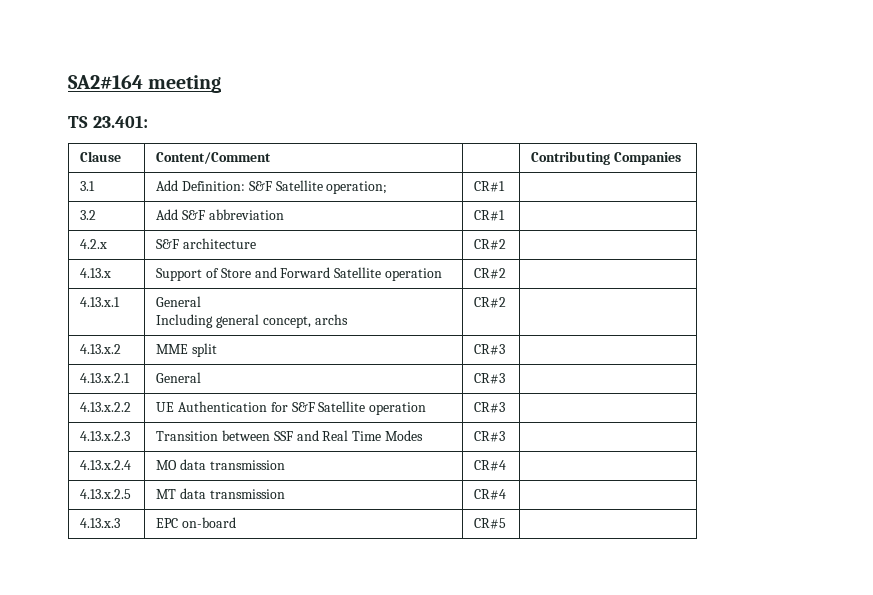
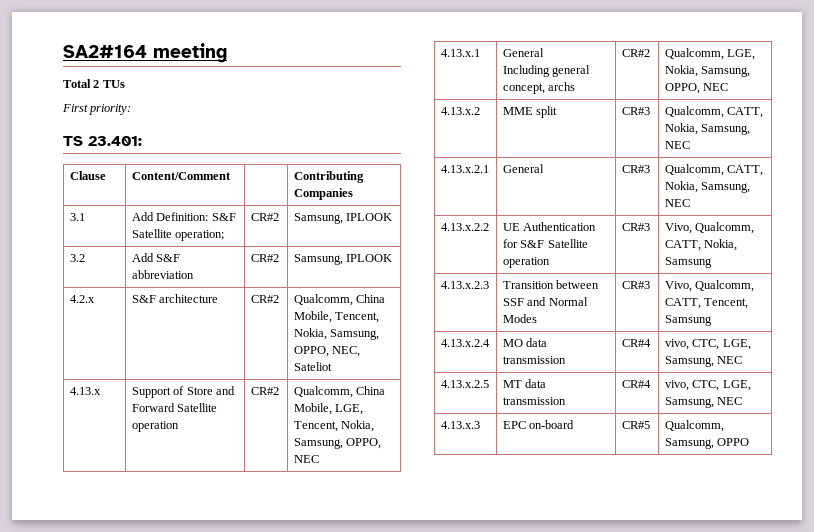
+ Total 2 TUs
+ First priority:
- 3.1 | Add Definition: S&F Satellite operation; | CR#1 |
+ 3.1 | Add Definition: S&F Satellite operation; | CR#2 | Samsung, IPLOOK
- 3.2 | Add S&F abbreviation | CR#1 |
+ 3.2 | Add S&F abbreviation | CR#2 | Samsung, IPLOOK
- 4.2.x | S&F architecture | CR#2 |
+ 4.2.x | S&F architecture | CR#2 | Qualcomm, China Mobile, Tencent, Nokia, Samsung, OPPO, NEC, Sateliot
- 4.13.x | Support of Store and Forward Satellite operation | CR#2 |
+ 4.13.x | Support of Store and Forward Satellite operation | CR#2 | Qualcomm, China Mobile, LGE, Tencent, Nokia, Samsung, OPPO, NEC
  4.13.x.1 | General
- Including general concept, archs | CR#2 |
- 4.13.x.2 | MME split | CR#3 |
- 4.13.x.2.1 | General | CR#3 |
+ Including general concept, archs | CR#2 | Qualcomm, LGE, Nokia, Samsung, OPPO, NEC
+ 4.13.x.2 | MME split | CR#3 | Qualcomm, CATT, Nokia, Samsung, NEC
+ 4.13.x.2.1 | General | CR#3 | Qualcomm, CATT, Nokia, Samsung, NEC
- 4.13.x.2.2 | UE Authentication for S&F Satellite operation | CR#3 |
+ 4.13.x.2.2 | UE Authentication for S&F Satellite operation | CR#3 | Vivo, Qualcomm, CATT, Nokia, Samsung
- 4.13.x.2.3 | Transition between SSF and Real Time Modes | CR#3 |
+ 4.13.x.2.3 | Transition between SSF and Normal Modes | CR#3 | Vivo, Qualcomm, CATT, Tencent, Samsung
- 4.13.x.2.4 | MO data transmission | CR#4 |
+ 4.13.x.2.4 | MO data transmission | CR#4 | vivo, CTC, LGE, Samsung, NEC
- 4.13.x.2.5 | MT data transmission | CR#4 |
+ 4.13.x.2.5 | MT data transmission | CR#4 | vivo, CTC, LGE, Samsung, NEC
- 4.13.x.3 | EPC on-board | CR#5 |
+ 4.13.x.3 | EPC on-board | CR#5 | Qualcomm, Samsung, OPPO

